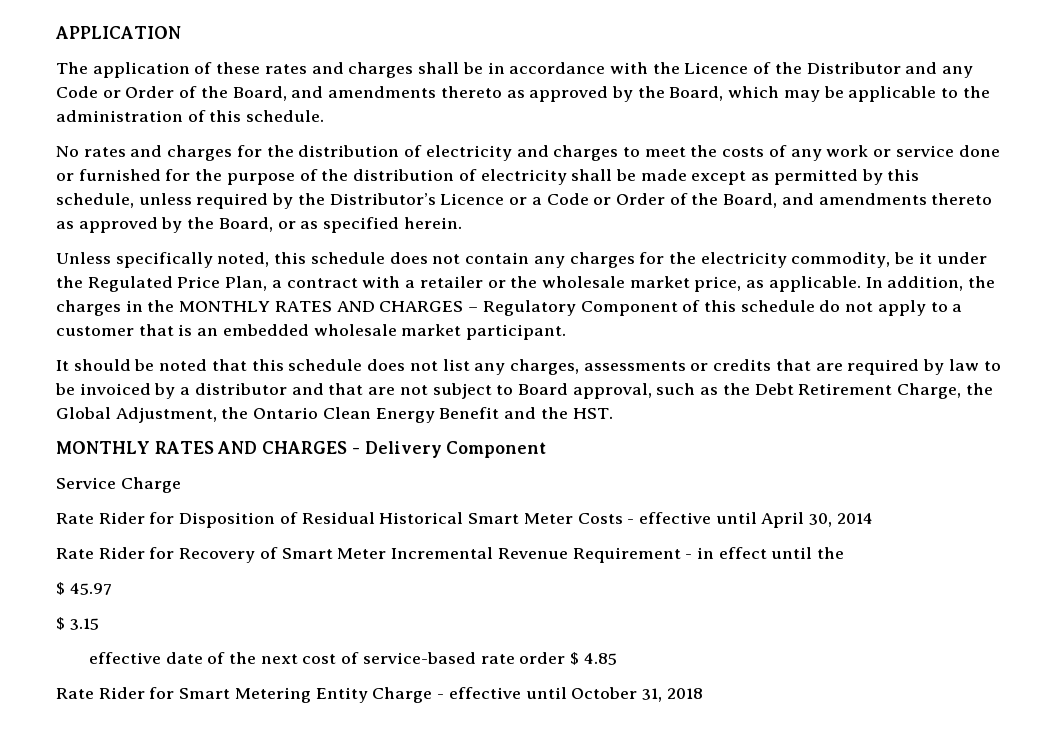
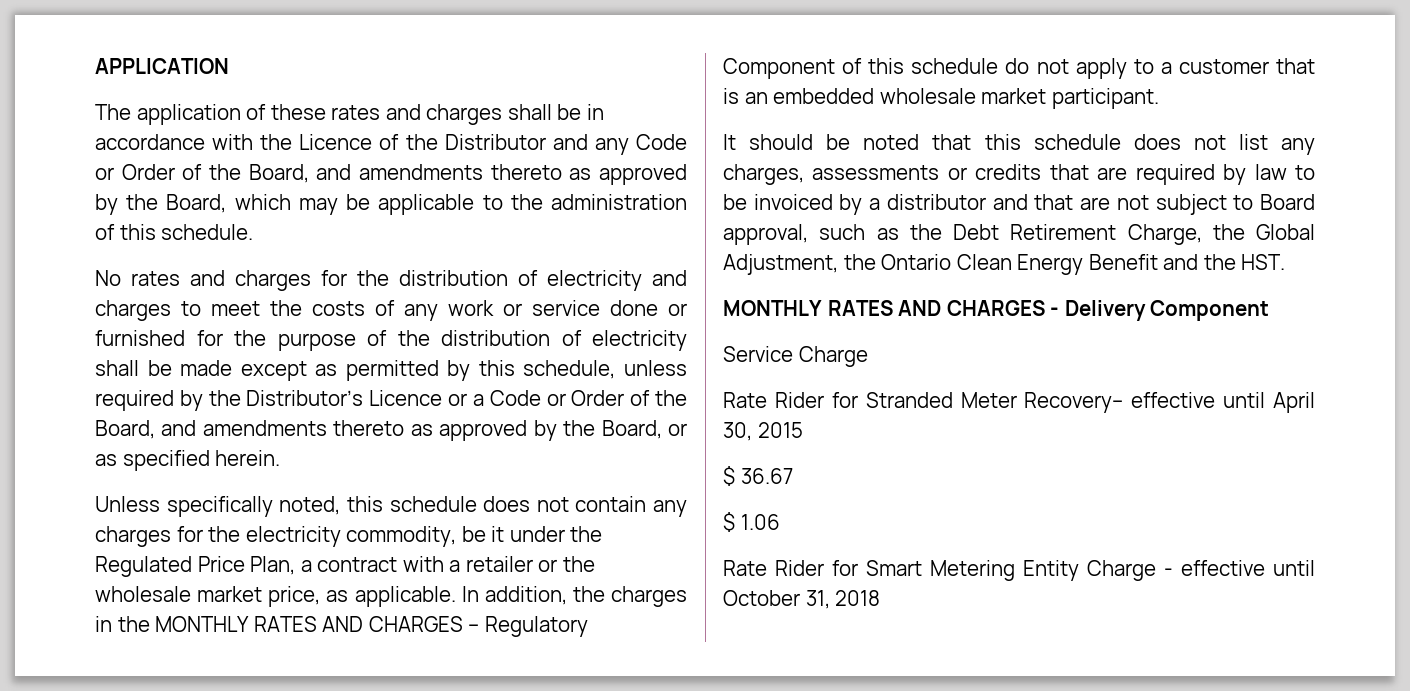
- Rate Rider for Disposition of Residual Historical Smart Meter Costs - effective until April 30, 2014
- Rate Rider for Recovery of Smart Meter Incremental Revenue Requirement - in effect until the
- $ 45.97
- $ 3.15
- effective date of the next cost of service-based rate order $ 4.85
+ Rate Rider for Stranded Meter Recovery– effective until April 30, 2015
+ $ 36.67
+ $ 1.06

